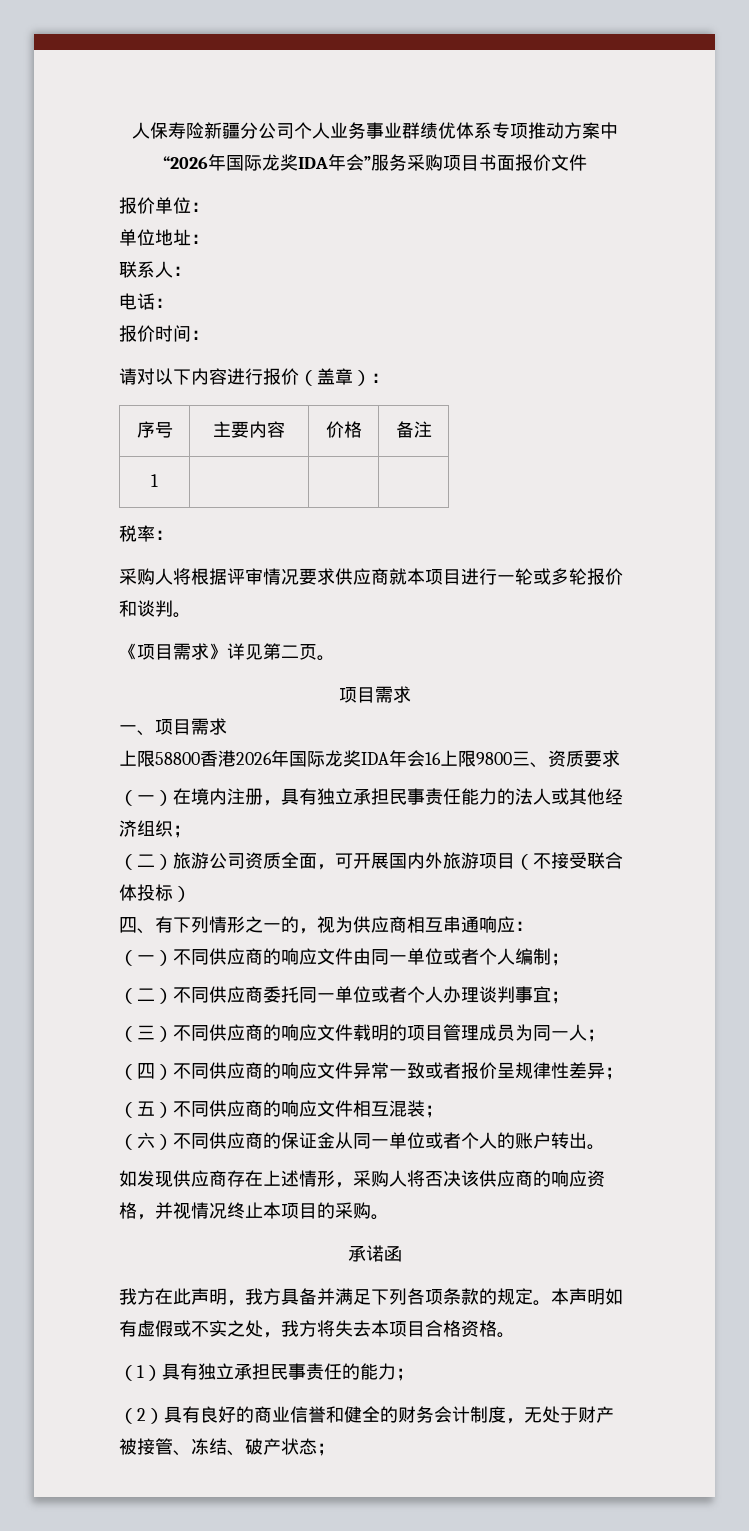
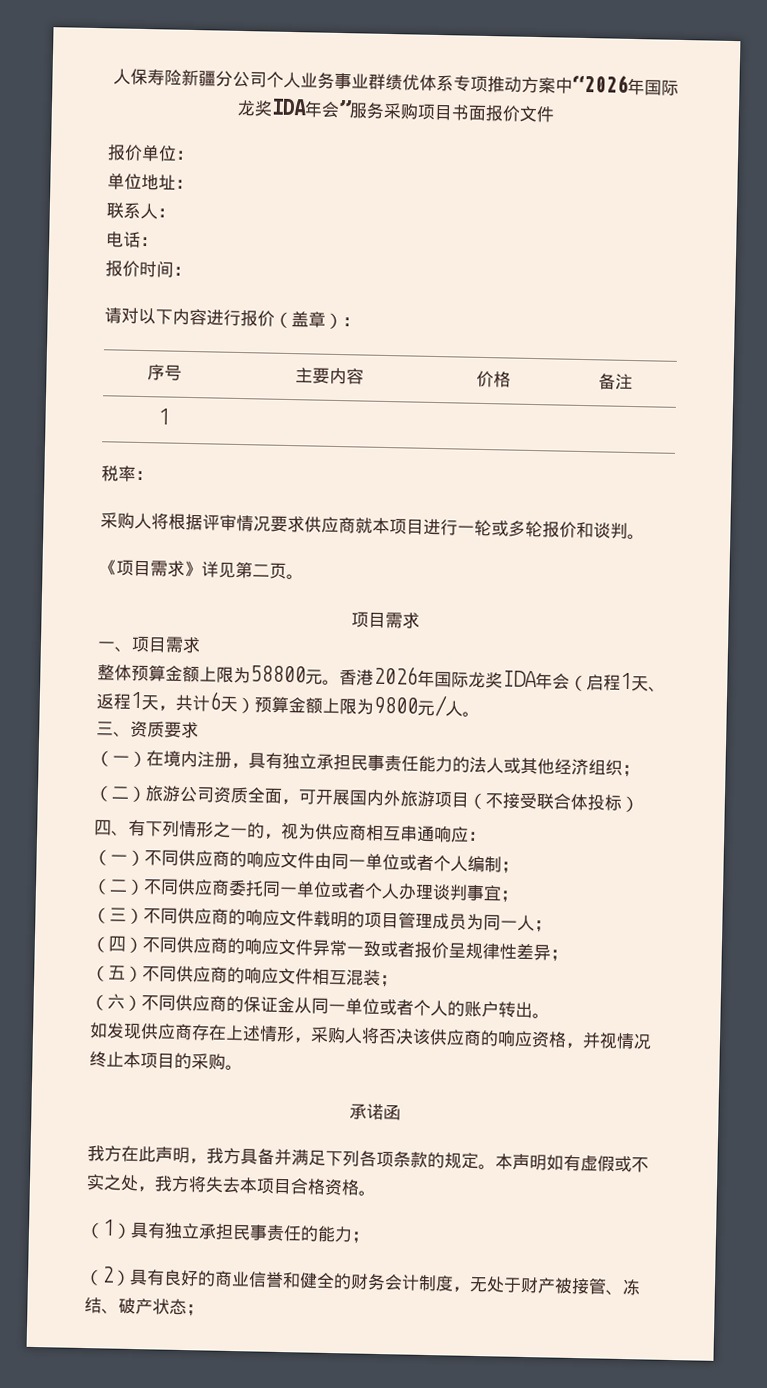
- 上限58800香港2026年国际龙奖IDA年会16上限9800三、资质要求
+ 整体预算金额上限为58800元。香港2026年国际龙奖IDA年会（启程1天、返程1天，共计6天）预算金额上限为9800元/人。
+ 三、资质要求

